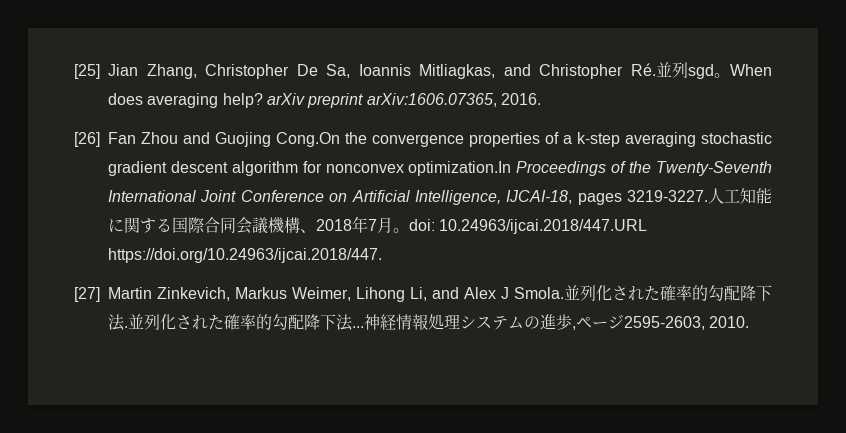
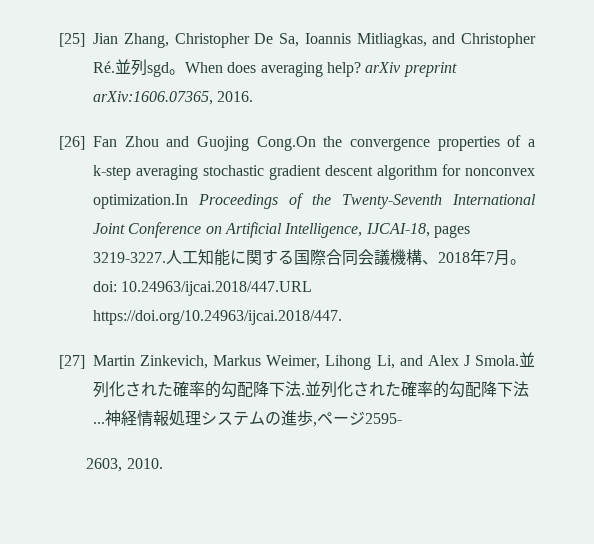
- 神経情報処理システムの進歩,ページ2595-2603, 2010.
+ 神経情報処理システムの進歩,ページ2595-
+ 2603, 2010.

